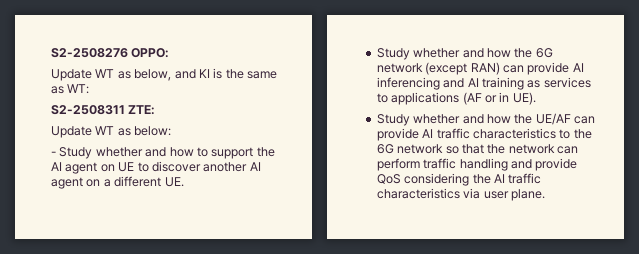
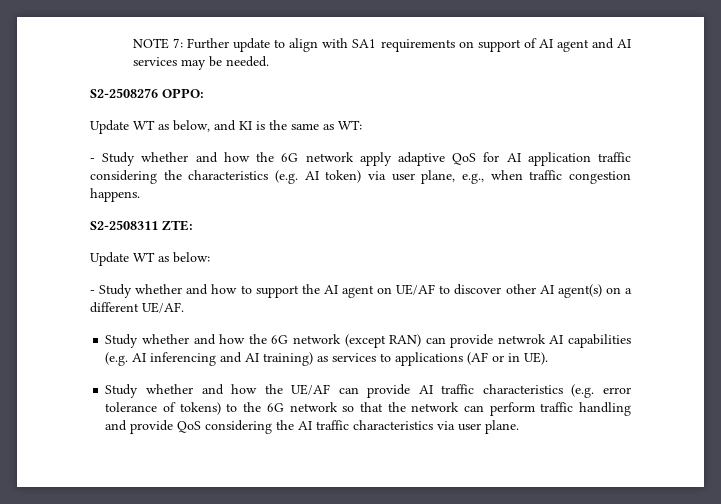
+ NOTE 7: Further update to align with SA1 requirements on support of AI agent and AI services may be needed.
+ - Study whether and how the 6G network apply adaptive QoS for AI application traffic considering the characteristics (e.g. AI token) via user plane, e.g., when traffic congestion happens.
- - Study whether and how to support the AI agent on UE to discover another AI agent on a different UE.
+ - Study whether and how to support the AI agent on UE/AF to discover other AI agent(s) on a different UE/AF.
- Study whether and how the 6G network (except RAN) can provide AI inferencing and AI training as services to applications (AF or in UE).
+ Study whether and how the 6G network (except RAN) can provide netwrok AI capabilities (e.g. AI inferencing and AI training) as services to applications (AF or in UE).
- Study whether and how the UE/AF can provide AI traffic characteristics to the 6G network so that the network can perform traffic handling and provide QoS considering the AI traffic characteristics via user plane.
+ Study whether and how the UE/AF can provide AI traffic characteristics (e.g. error tolerance of tokens) to the 6G network so that the network can perform traffic handling and provide QoS considering the AI traffic characteristics via user plane.

